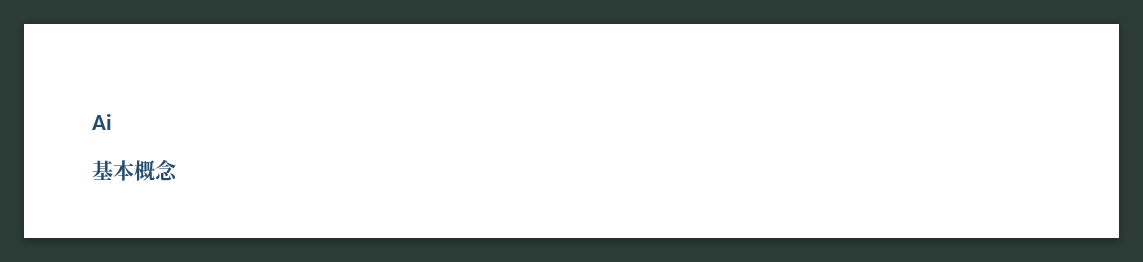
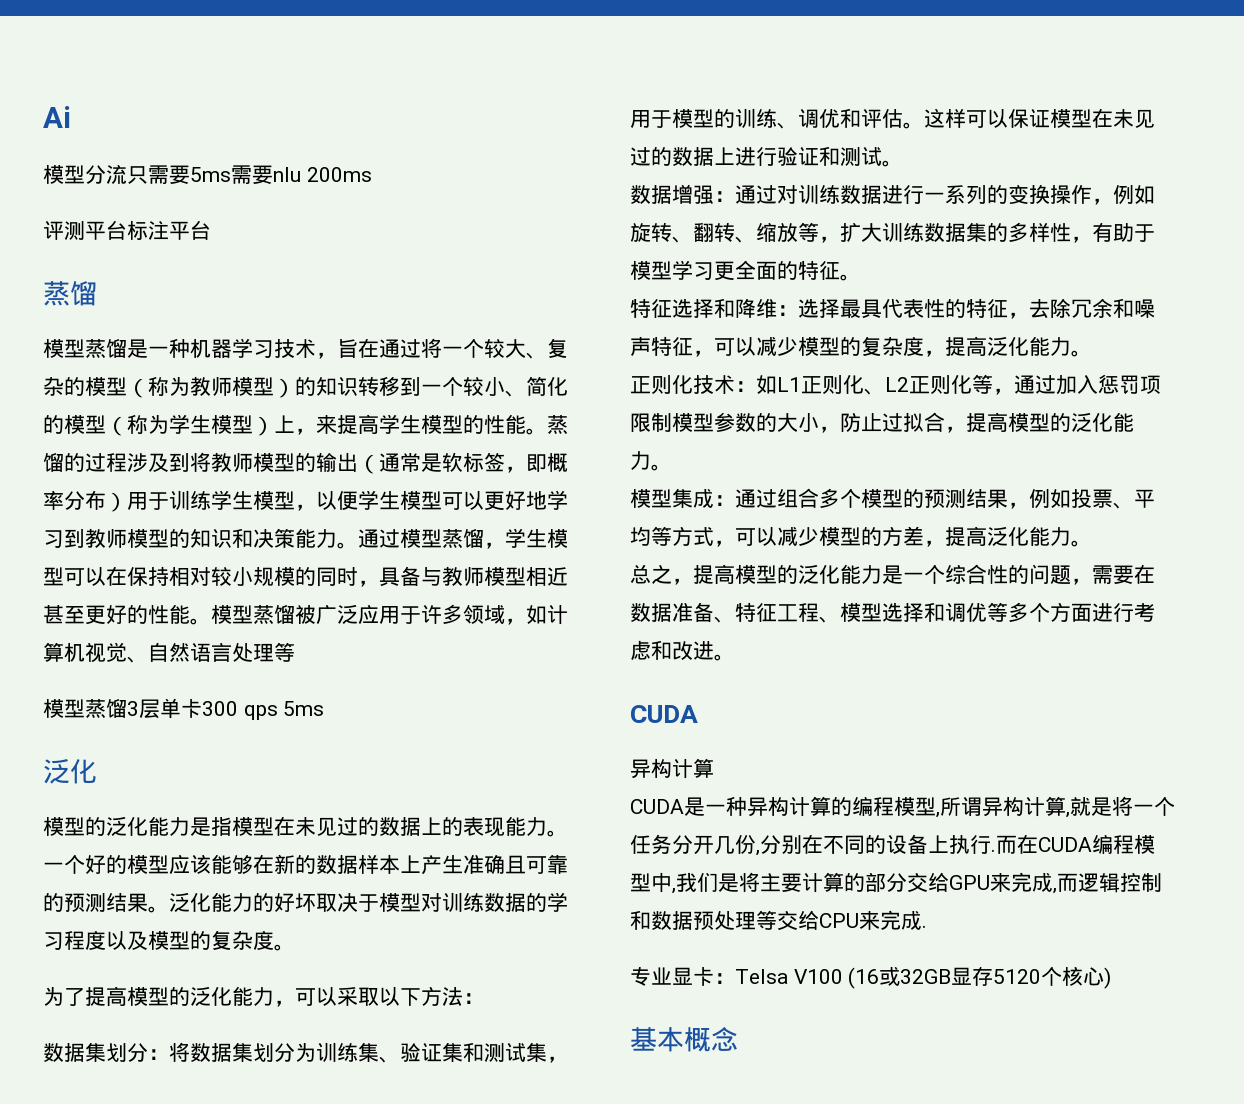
+ 模型分流只需要5ms需要nlu 200ms
+ 评测平台标注平台
+ 蒸馏
+ 模型蒸馏是一种机器学习技术，旨在通过将一个较大、复杂的模型（称为教师模型）的知识转移到一个较小、简化的模型（称为学生模型）上，来提高学生模型的性能。蒸馏的过程涉及到将教师模型的输出（通常是软标签，即概率分布）用于训练学生模型，以便学生模型可以更好地学习到教师模型的知识和决策能力。通过模型蒸馏，学生模型可以在保持相对较小规模的同时，具备与教师模型相近甚至更好的性能。模型蒸馏被广泛应用于许多领域，如计算机视觉、自然语言处理等
+ 模型蒸馏3层单卡300 qps 5ms
+ 泛化
+ 模型的泛化能力是指模型在未见过的数据上的表现能力。一个好的模型应该能够在新的数据样本上产生准确且可靠的预测结果。泛化能力的好坏取决于模型对训练数据的学习程度以及模型的复杂度。
+ 为了提高模型的泛化能力，可以采取以下方法：
+ 数据集划分：将数据集划分为训练集、验证集和测试集，用于模型的训练、调优和评估。这样可以保证模型在未见过的数据上进行验证和测试。
+ 数据增强：通过对训练数据进行一系列的变换操作，例如旋转、翻转、缩放等，扩大训练数据集的多样性，有助于模型学习更全面的特征。
+ 特征选择和降维：选择最具代表性的特征，去除冗余和噪声特征，可以减少模型的复杂度，提高泛化能力。
+ 正则化技术：如L1正则化、L2正则化等，通过加入惩罚项限制模型参数的大小，防止过拟合，提高模型的泛化能力。
+ 模型集成：通过组合多个模型的预测结果，例如投票、平均等方式，可以减少模型的方差，提高泛化能力。
+ 总之，提高模型的泛化能力是一个综合性的问题，需要在数据准备、特征工程、模型选择和调优等多个方面进行考虑和改进。
+ CUDA
+ 异构计算
+ CUDA是一种异构计算的编程模型,所谓异构计算,就是将一个任务分开几份,分别在不同的设备上执行.而在CUDA编程模型中,我们是将主要计算的部分交给GPU来完成,而逻辑控制和数据预处理等交给CPU来完成.
+ 专业显卡：Telsa V100 (16或32GB显存5120个核心)

